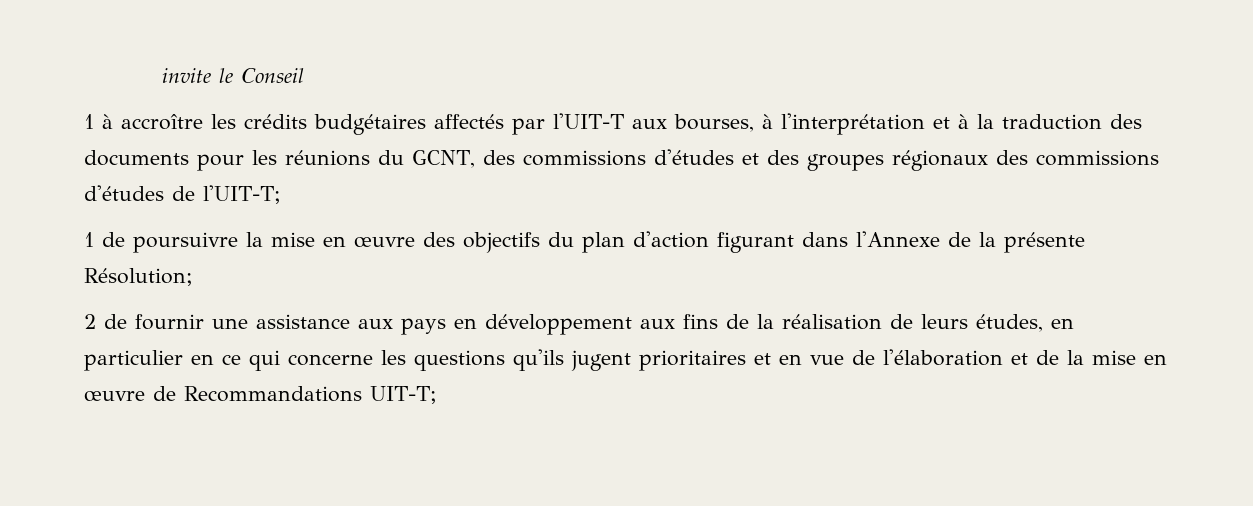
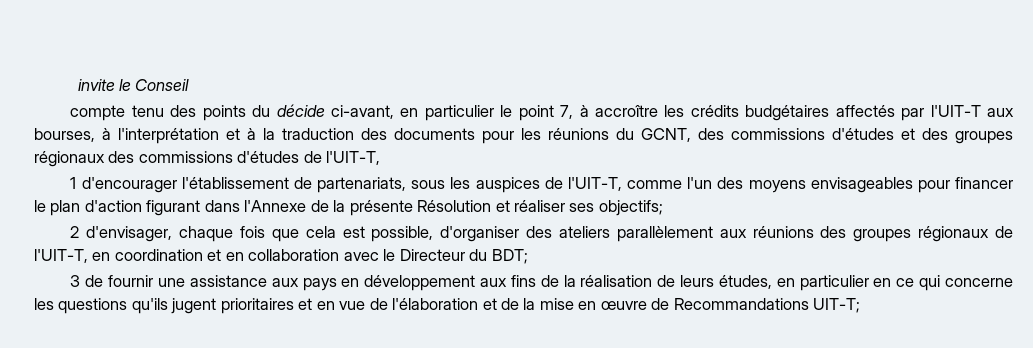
- 1 à accroître les crédits budgétaires affectés par l'UIT-T aux bourses, à l'interprétation et à la traduction des documents pour les réunions du GCNT, des commissions d'études et des groupes régionaux des commissions d'études de l'UIT-T;
- 1 de poursuivre la mise en œuvre des objectifs du plan d'action figurant dans l'Annexe de la présente Résolution;
- 2 de fournir une assistance aux pays en développement aux fins de la réalisation de leurs études, en particulier en ce qui concerne les questions qu'ils jugent prioritaires et en vue de l'élaboration et de la mise en œuvre de Recommandations UIT-T;
+ compte tenu des points du décide ci-avant, en particulier le point 7, à accroître les crédits budgétaires affectés par l'UIT-T aux bourses, à l'interprétation et à la traduction des documents pour les réunions du GCNT, des commissions d'études et des groupes régionaux des commissions d'études de l'UIT-T,
+ 1 d'encourager l'établissement de partenariats, sous les auspices de l'UIT-T, comme l'un des moyens envisageables pour financer le plan d'action figurant dans l'Annexe de la présente Résolution et réaliser ses objectifs;
+ 2 d'envisager, chaque fois que cela est possible, d'organiser des ateliers parallèlement aux réunions des groupes régionaux de l'UIT-T, en coordination et en collaboration avec le Directeur du BDT;
+ 3 de fournir une assistance aux pays en développement aux fins de la réalisation de leurs études, en particulier en ce qui concerne les questions qu'ils jugent prioritaires et en vue de l'élaboration et de la mise en œuvre de Recommandations UIT-T;

